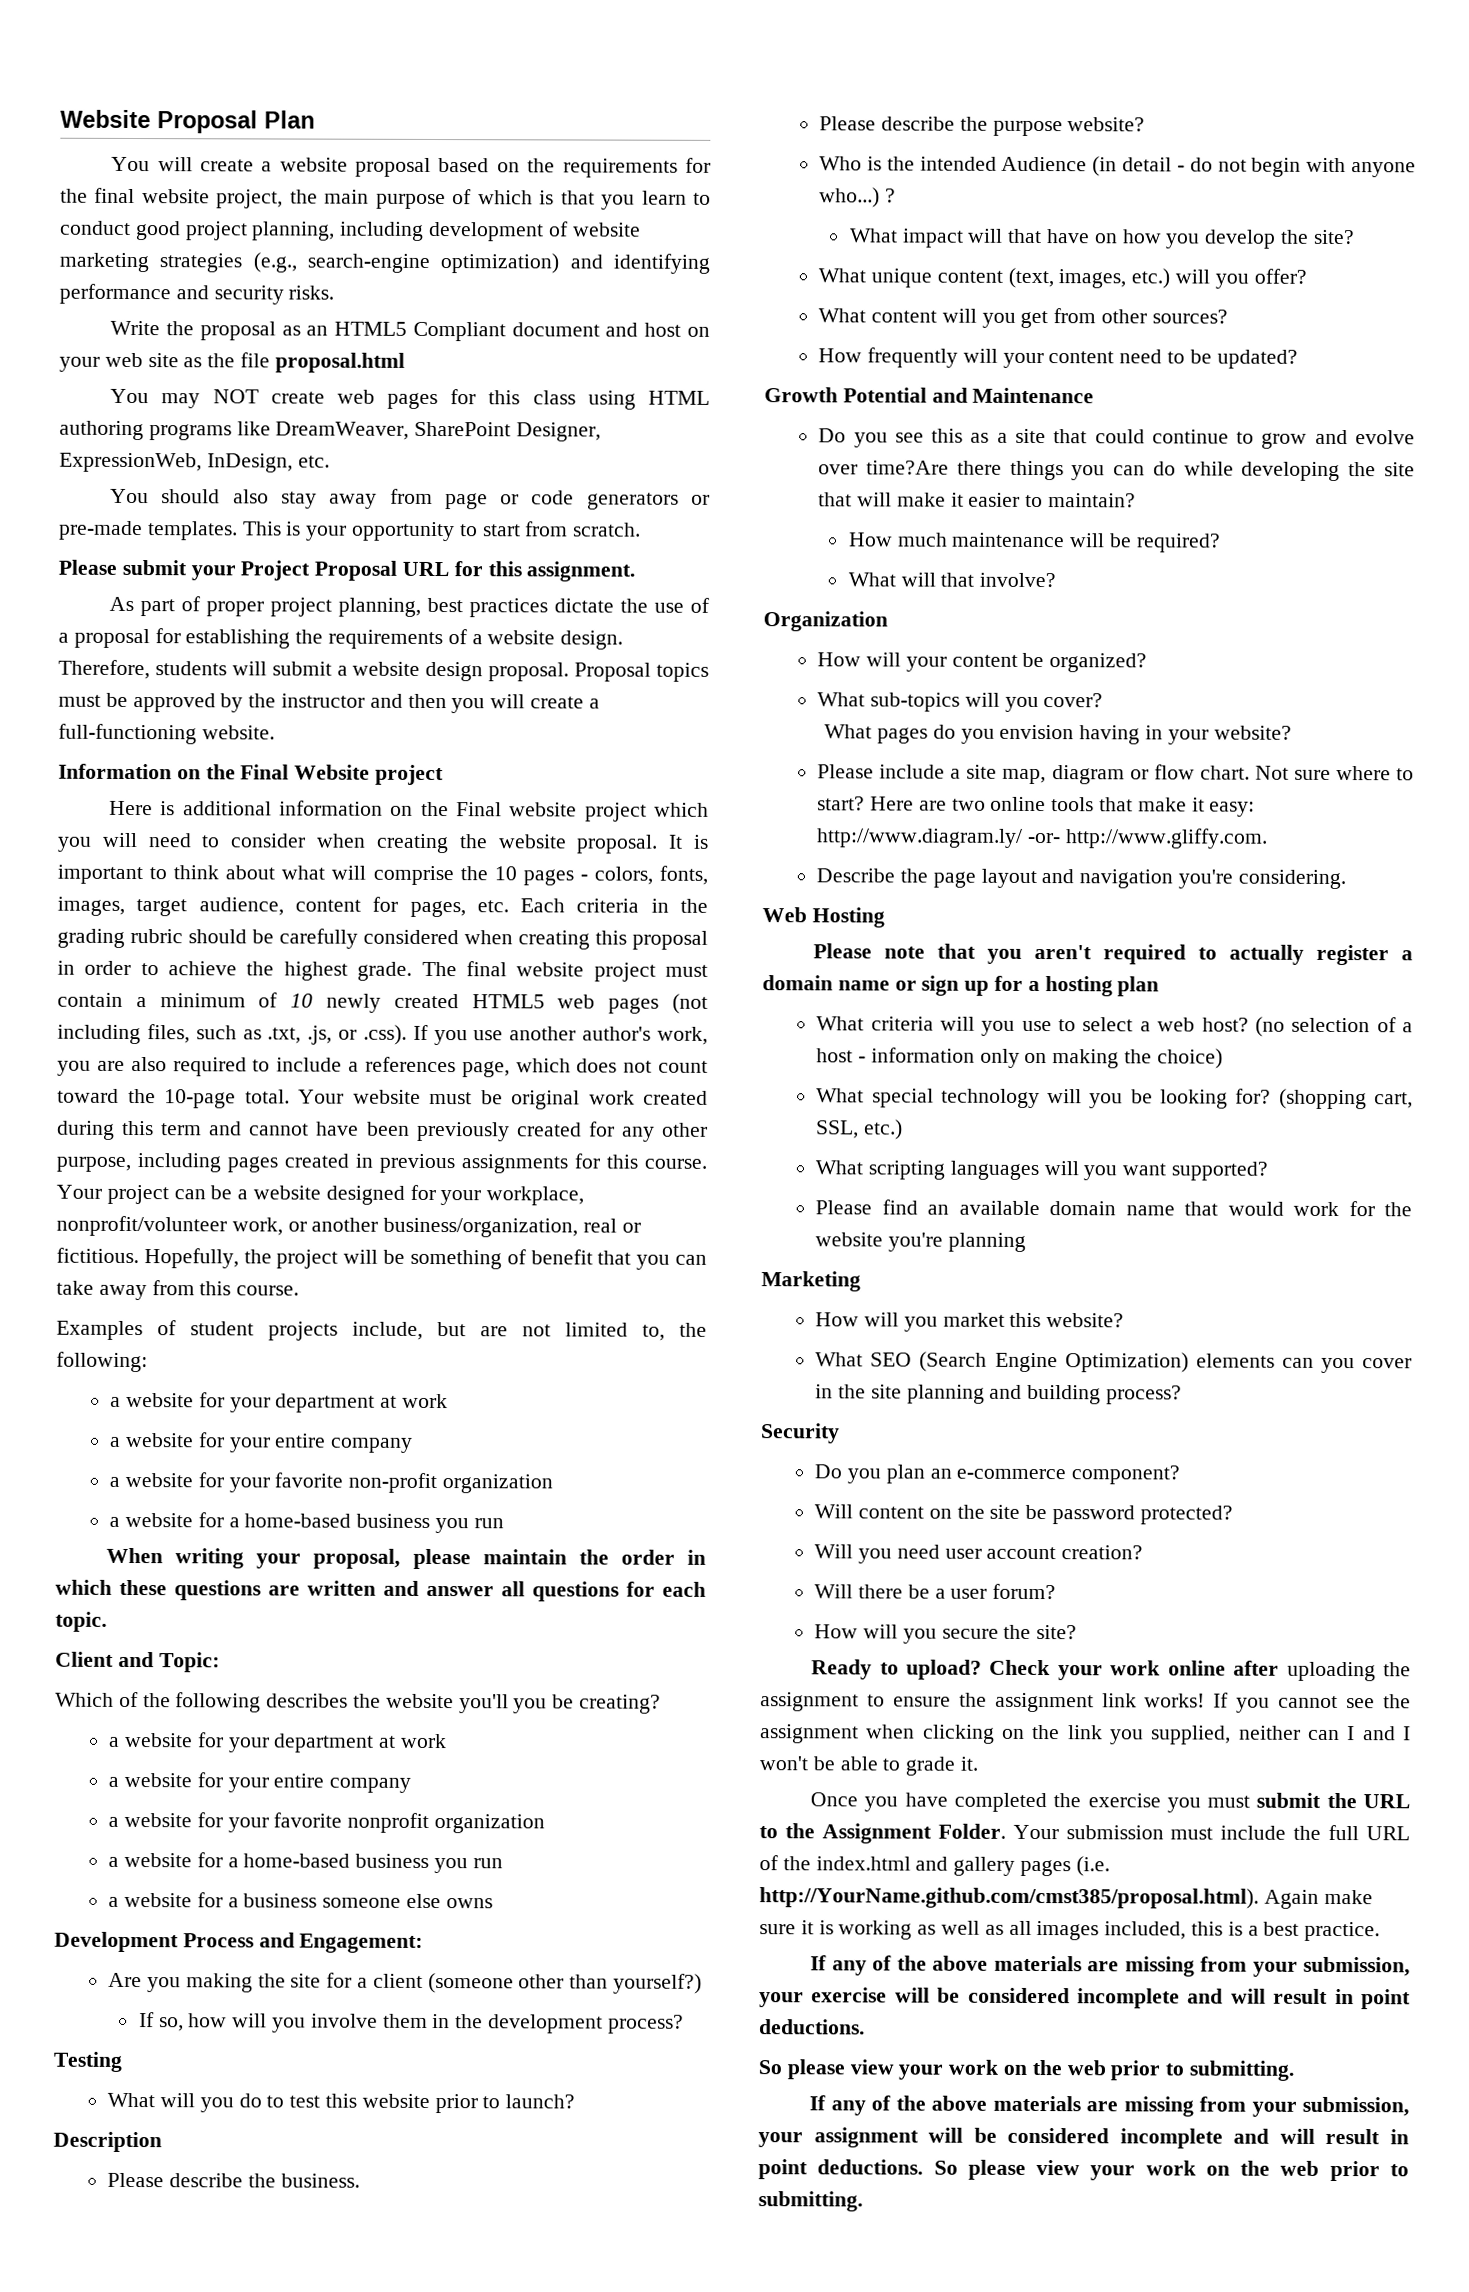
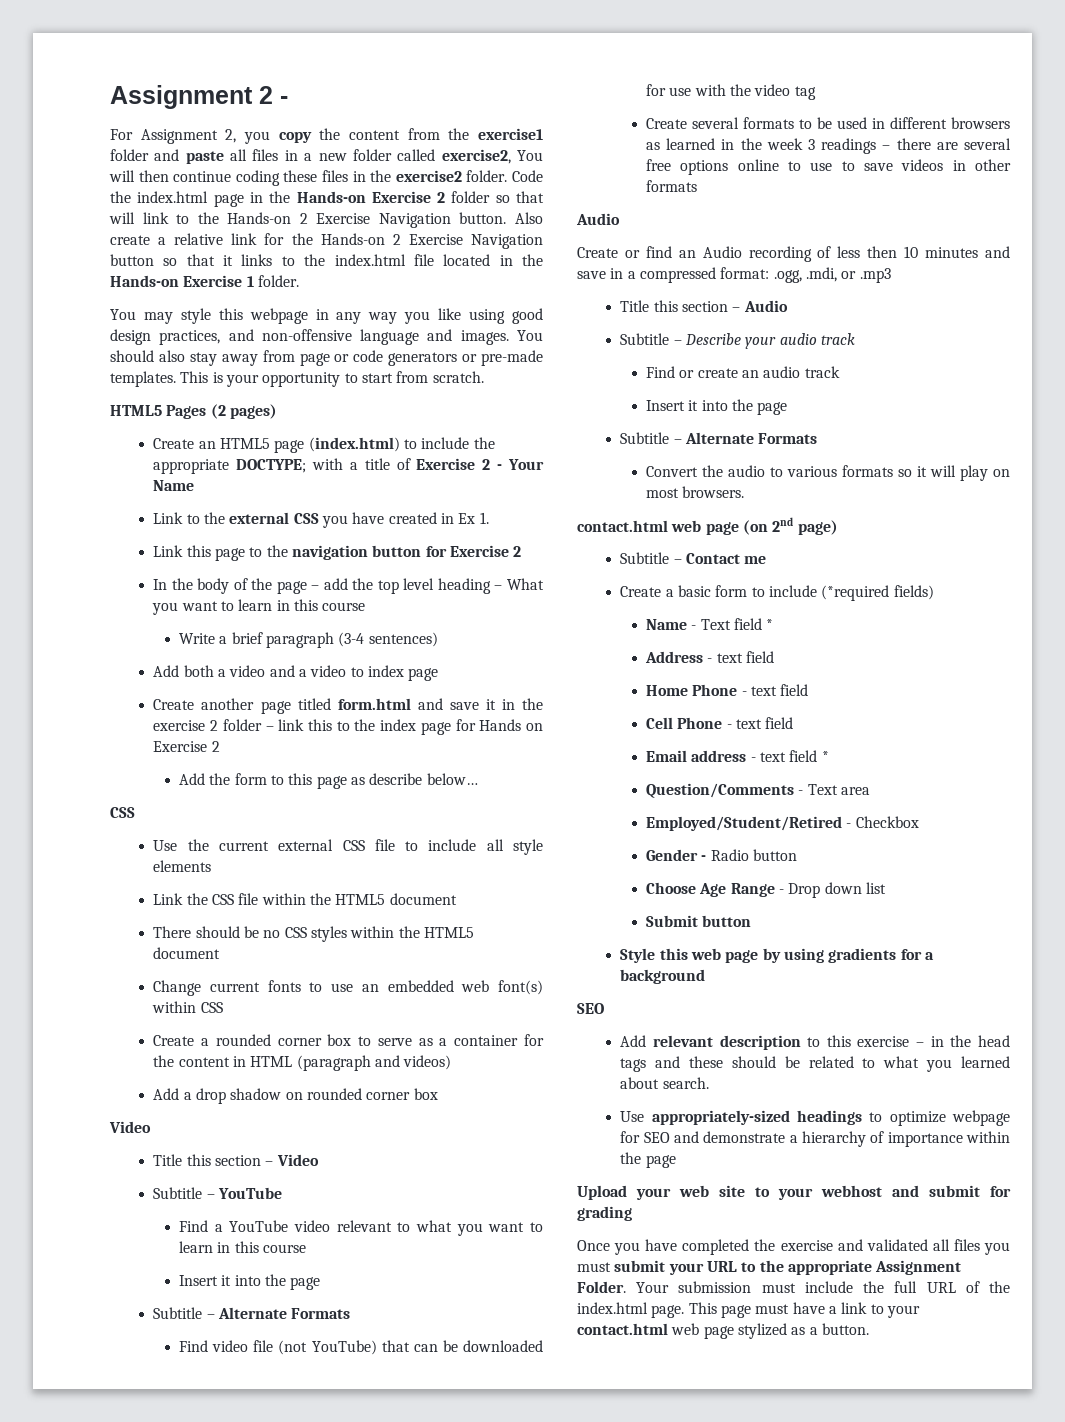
- Website Proposal Plan
- You will create a website proposal based on the requirements for the final website project, the main purpose of which is that you learn to conduct good project planning, including development of website marketing strategies (e.g., search-engine optimization) and identifying performance and security risks.
- Write the proposal as an HTML5 Compliant document and host on your web site as the file proposal.html
- You may NOT create web pages for this class using HTML authoring programs like DreamWeaver, SharePoint Designer, ExpressionWeb, InDesign, etc.
- You should also stay away from page or code generators or pre-made templates.
+ Assignment 2 -
+ For Assignment 2, you copy the content from the exercise1 folder and paste all files in a new folder called exercise2, You will then continue coding these files in the exercise2 folder. Code the index.html page in the Hands-on Exercise 2 folder so that will link to the Hands-on 2 Exercise Navigation button. Also create a relative link for the Hands-on 2 Exercise Navigation button so that it links to the index.html file located in the Hands-on Exercise 1 folder.
+ You may style this webpage in any way you like using good design practices, and non-offensive language and images. You should also stay away from page or code generators or pre-made templates.
- Please submit your Project Proposal URL for this assignment.
- As part of proper project planning, best practices dictate the use of a proposal for establishing the requirements of a website design. Therefore, students will submit a website design proposal. Proposal topics must be approved by the instructor and then you will create a full-functioning website.
- Information on the Final Website project
- Here is additional information on the Final website project which you will need to consider when creating the website proposal. It is important to think about what will comprise the 10 pages - colors, fonts, images, target audience, content for pages, etc. Each criteria in the grading rubric should be carefully considered when creating this proposal in order to achieve the highest grade. The final website project must contain a minimum of 10 newly created HTML5 web pages (not including files, such as .txt, .js, or .css). If you use another author's work, you are also required to include a references page, which does not count toward the 10-page total. Your website must be original work created during this term and cannot have been previously created for any other purpose, including pages created in previous assignments for this course. Your project can be a website designed for your workplace, nonprofit/volunteer work, or another business/organization, real or fictitious. Hopefully, the project will be something of benefit that you can take away from this course.
- Examples of student projects include, but are not limited to, the following:
- a website for your department at work
- a website for your entire company
- a website for your favorite non-profit organization
- a website for a home-based business you run
- When writing your proposal, please maintain the order in which these questions are written and answer all questions for each topic.
- Client and Topic:
- Which of the following describes the website you'll you be creating?
- a website for your department at work
- a website for your entire company
- a website for your favorite nonprofit organization
- a website for a home-based business you run
- a website for a business someone else owns
- Development Process and Engagement:
- Are you making the site for a client (someone other than yourself?)
- If so, how will you involve them in the development process?
- Testing
- What will you do to test this website prior to launch?
- Description
- Please describe the business.
- Please describe the purpose website?
- Who is the intended Audience (in detail - do not begin with anyone who...) ?
- What impact will that have on how you develop the site?
- What unique content (text, images, etc.) will you offer?
- What content will you get from other sources?
- How frequently will your content need to be updated?
- Growth Potential and Maintenance
- Do you see this as a site that could continue to grow and evolve over time?Are there things you can do while developing the site that will make it easier to maintain?
- How much maintenance will be required?
- What will that involve?
- Organization
- How will your content be organized?
- What sub-topics will you cover?
- What pages do you envision having in your website?
- Please include a site map, diagram or flow chart. Not sure where to start? Here are two online tools that make it easy: http://www.diagram.ly/ -or- http://www.gliffy.com.
- Describe the page layout and navigation you're considering.
- Web Hosting
- Please note that you aren't required to actually register a domain name or sign up for a hosting plan
- What criteria will you use to select a web host? (no selection of a host - information only on making the choice)
- What special technology will you be looking for? (shopping cart, SSL, etc.)
- What scripting languages will you want supported?
- Please find an available domain name that would work for the website you're planning
- Marketing
- How will you market this website?
- What SEO (Search Engine Optimization) elements can you cover in the site planning and building process?
- Security
- Do you plan an e-commerce component?
- Will content on the site be password protected?
- Will you need user account creation?
- Will there be a user forum?
- How will you secure the site?
- Ready to upload? Check your work online after uploading the assignment to ensure the assignment link works! If you cannot see the assignment when clicking on the link you supplied, neither can I and I won't be able to grade it.
+ HTML5 Pages (2 pages)
+ Create an HTML5 page (index.html) to include the appropriate DOCTYPE; with a title of Exercise 2 - Your Name
+ Link to the external CSS you have created in Ex 1.
+ Link this page to the navigation button for Exercise 2
+ In the body of the page – add the top level heading – What you want to learn in this course
+ Write a brief paragraph (3-4 sentences)
+ Add both a video and a video to index page
+ Create another page titled form.html and save it in the exercise 2 folder – link this to the index page for Hands on Exercise 2
+ Add the form to this page as describe below…
+ CSS
+ Use the current external CSS file to include all style elements
+ Link the CSS file within the HTML5 document
+ There should be no CSS styles within the HTML5 document
+ Change current fonts to use an embedded web font(s) within CSS
+ Create a rounded corner box to serve as a container for the content in HTML (paragraph and videos)
+ Add a drop shadow on rounded corner box
+ Video
+ Title this section – Video
+ Subtitle – YouTube
+ Find a YouTube video relevant to what you want to learn in this course
+ Insert it into the page
+ Subtitle – Alternate Formats
+ Find video file (not YouTube) that can be downloaded for use with the video tag
+ Create several formats to be used in different browsers as learned in the week 3 readings – there are several free options online to use to save videos in other formats
+ Audio
+ Create or find an Audio recording of less then 10 minutes and save in a compressed format: .ogg, .mdi, or .mp3
+ Title this section – Audio
+ Subtitle – Describe your audio track
+ Find or create an audio track
+ Insert it into the page
+ Subtitle – Alternate Formats
+ Convert the audio to various formats so it will play on most browsers.
+ contact.html web page (on 2nd page)
+ Subtitle – Contact me
+ Create a basic form to include (*required fields)
+ Name - Text field *
+ Address - text field
+ Home Phone - text field
+ Cell Phone - text field
+ Email address - text field *
+ Question/Comments - Text area
+ Employed/Student/Retired - Checkbox
+ Gender - Radio button
+ Choose Age Range - Drop down list
+ Submit button
+ Style this web page by using gradients for a background
+ SEO
+ Add relevant description to this exercise – in the head tags and these should be related to what you learned about search.
+ Use appropriately-sized headings to optimize webpage for SEO and demonstrate a hierarchy of importance within the page
+ Upload your web site to your webhost and submit for grading
- Once you have completed the exercise you must submit the URL to the Assignment Folder.
+ Once you have completed the exercise and validated all files you must submit your URL to the appropriate Assignment Folder.
- Your submission must include the full URL of the index.html and gallery pages (i.e. http://YourName.github.com/cmst385/proposal.html). Again make sure it is working as well as all images included, this is a best practice.
- If any of the above materials are missing from your submission, your exercise will be considered incomplete and will result in point deductions.
- So please view your work on the web prior to submitting.
- If any of the above materials are missing from your submission, your assignment will be considered incomplete and will result in point deductions. So please view your work on the web prior to submitting.
+ Your submission must include the full URL of the index.html page. This page must have a link to your contact.html web page stylized as a button.

